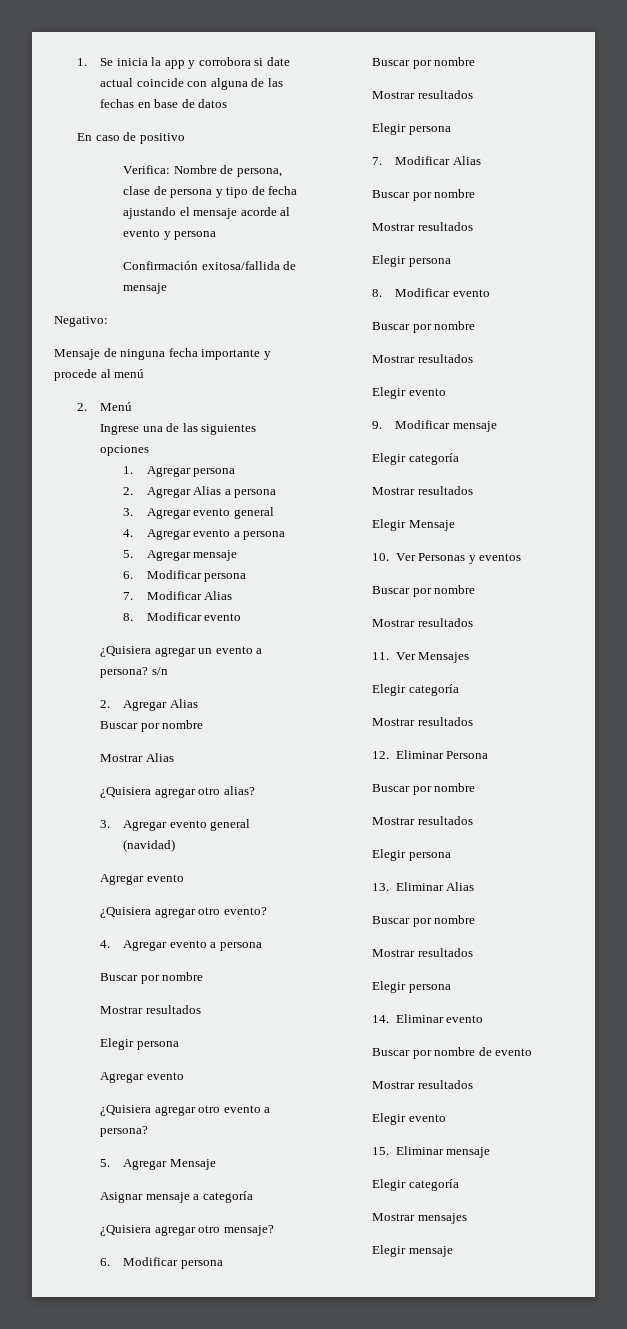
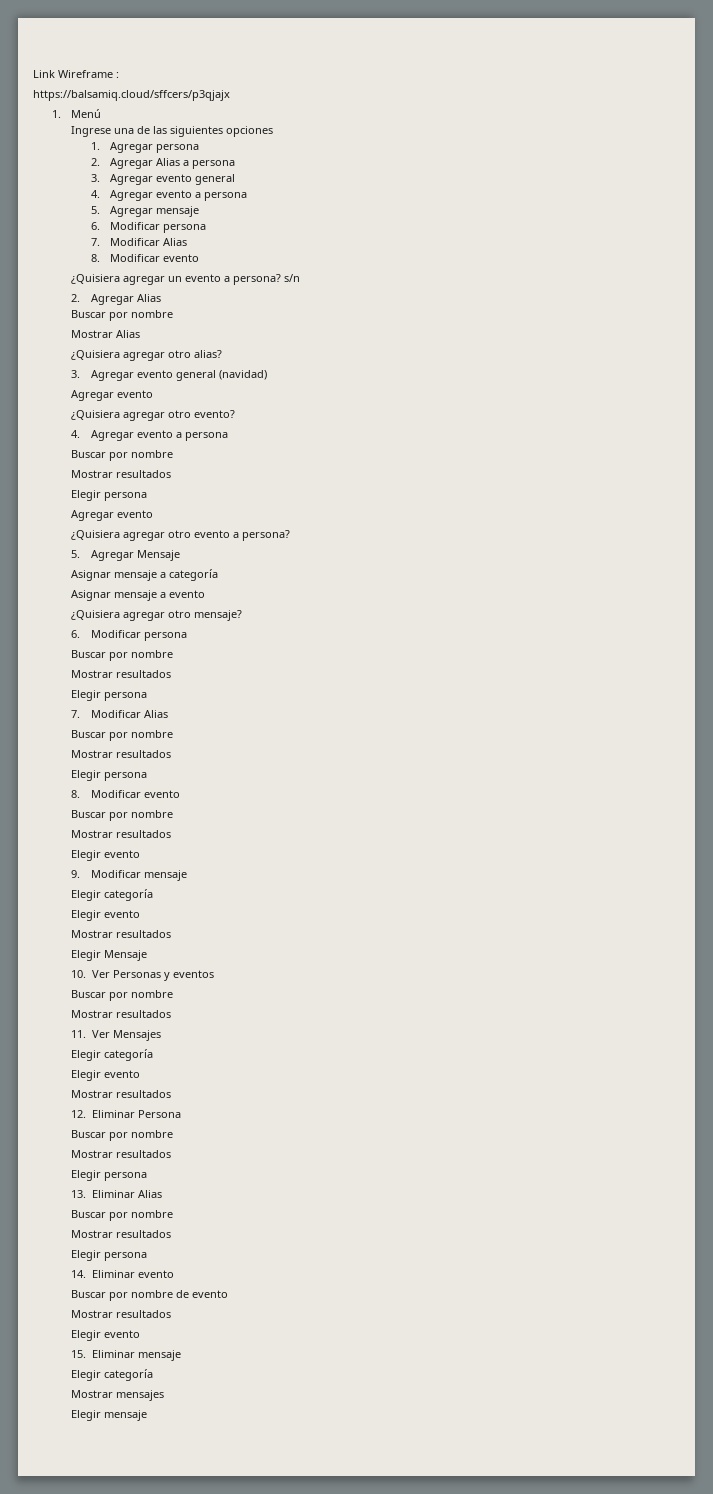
- 1. Se inicia la app y corrobora si date actual coincide con alguna de las fechas en base de datos
- En caso de positivo
- Verifica: Nombre de persona, clase de persona y tipo de fecha ajustando el mensaje acorde al evento y persona
- Confirmación exitosa/fallida de mensaje
- Negativo:
- Mensaje de ninguna fecha importante y procede al menú
- 2. Menú
+ Link Wireframe :
+ https://balsamiq.cloud/sffcers/p3qjajx
+ 1. Menú
+ Asignar mensaje a evento
  9. Modificar mensaje
  Elegir categoría
+ Elegir evento
  11. Ver Mensajes
  Elegir categoría
+ Elegir evento

